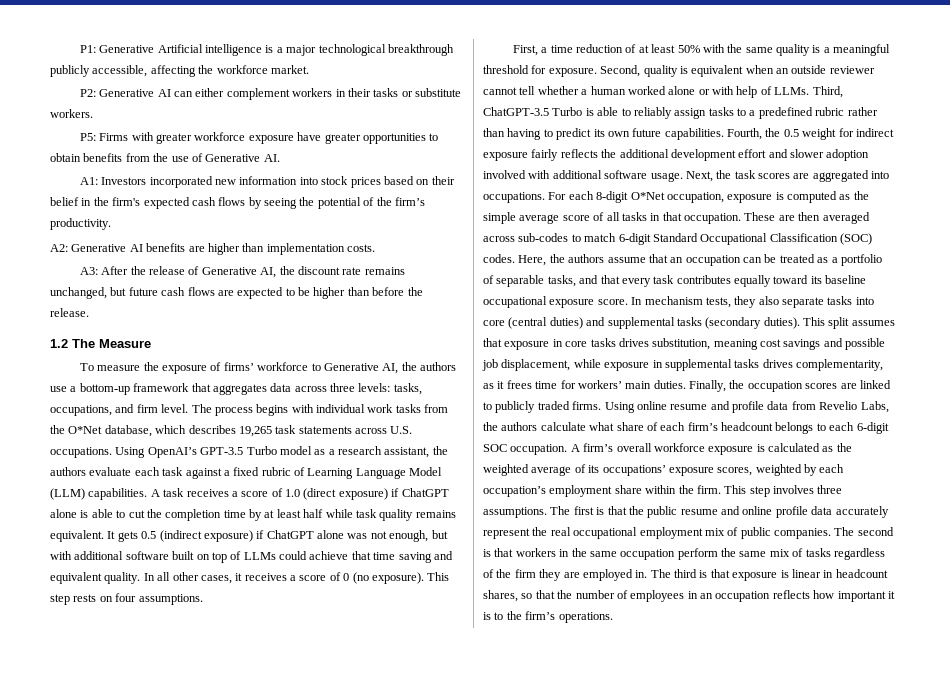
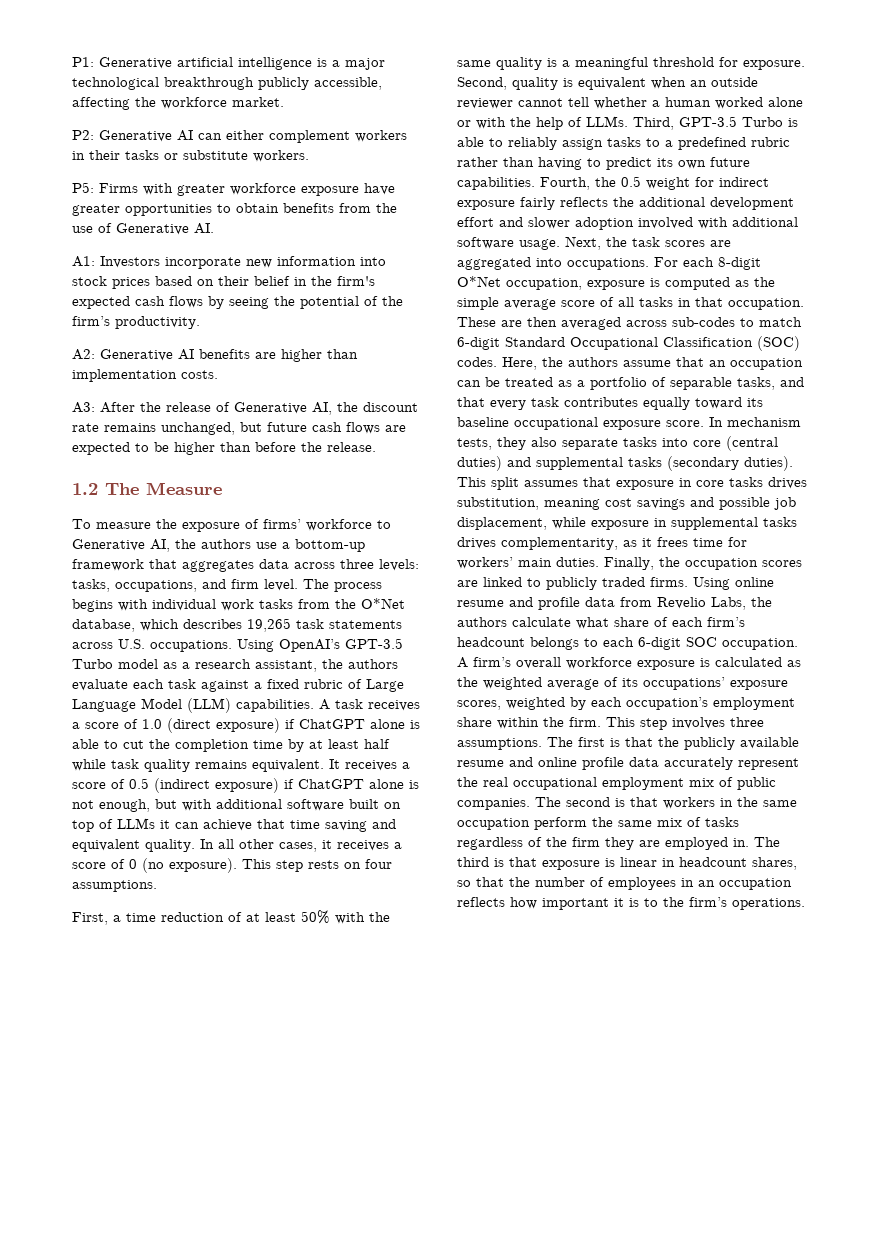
- P1: Generative Artificial intelligence is a major technological breakthrough publicly accessible, affecting the workforce market.
+ P1: Generative artificial intelligence is a major technological breakthrough publicly accessible, affecting the workforce market.
- A1: Investors incorporated new information into stock prices based on their belief in the firm's expected cash flows by seeing the potential of the firm’s productivity.
+ A1: Investors incorporate new information into stock prices based on their belief in the firm's expected cash flows by seeing the potential of the firm’s productivity.
- Using OpenAI’s GPT-3.5 Turbo model as a research assistant, the authors evaluate each task against a fixed rubric of Learning Language Model (LLM) capabilities.
+ Using OpenAI’s GPT-3.5 Turbo model as a research assistant, the authors evaluate each task against a fixed rubric of Large Language Model (LLM) capabilities.
- It gets 0.5 (indirect exposure) if ChatGPT alone was not enough, but with additional software built on top of LLMs could achieve that time saving and equivalent quality.
+ It receives a score of 0.5 (indirect exposure) if ChatGPT alone is not enough, but with additional software built on top of LLMs it can achieve that time saving and equivalent quality.
- Second, quality is equivalent when an outside reviewer cannot tell whether a human worked alone or with help of LLMs.
+ Second, quality is equivalent when an outside reviewer cannot tell whether a human worked alone or with the help of LLMs.
- Third, ChatGPT-3.5 Turbo is able to reliably assign tasks to a predefined rubric rather than having to predict its own future capabilities.
+ Third, GPT-3.5 Turbo is able to reliably assign tasks to a predefined rubric rather than having to predict its own future capabilities.
- The first is that the public resume and online profile data accurately represent the real occupational employment mix of public companies.
+ The first is that the publicly available resume and online profile data accurately represent the real occupational employment mix of public companies.

